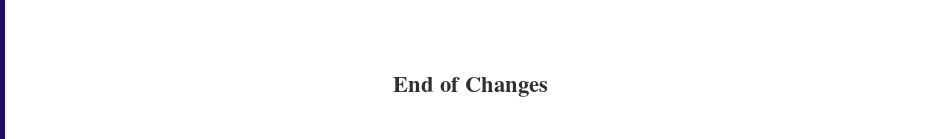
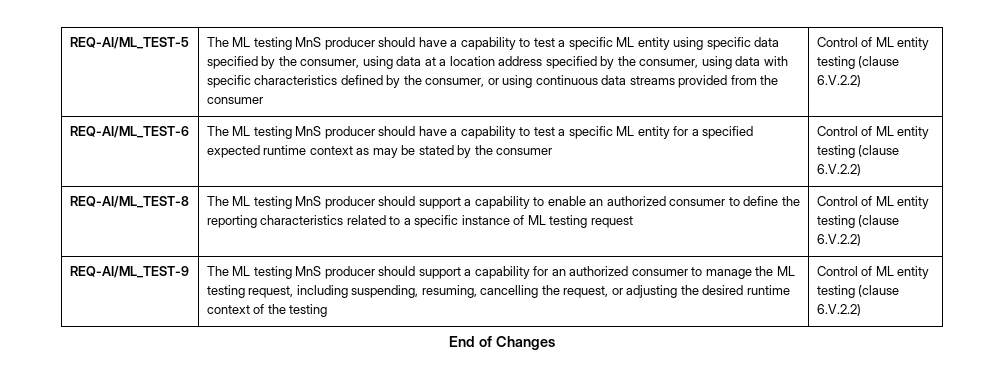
+ REQ-AI/ML_TEST-5 | The ML testing MnS producer should have a capability to test a specific ML entity using specific data specified by the consumer, using data at a location address specified by the consumer, using data with specific characteristics defined by the consumer, or using continuous data streams provided from the consumer | Control of ML entity testing (clause 6.V.2.2)
+ REQ-AI/ML_TEST-6 | The ML testing MnS producer should have a capability to test a specific ML entity for a specified expected runtime context as may be stated by the consumer | Control of ML entity testing (clause 6.V.2.2)
+ REQ-AI/ML_TEST-8 | The ML testing MnS producer should support a capability to enable an authorized consumer to define the reporting characteristics related to a specific instance of ML testing request | Control of ML entity testing (clause 6.V.2.2)
+ REQ-AI/ML_TEST-9 | The ML testing MnS producer should support a capability for an authorized consumer to manage the ML testing request, including suspending, resuming, cancelling the request, or adjusting the desired runtime context of the testing | Control of ML entity testing (clause 6.V.2.2)

